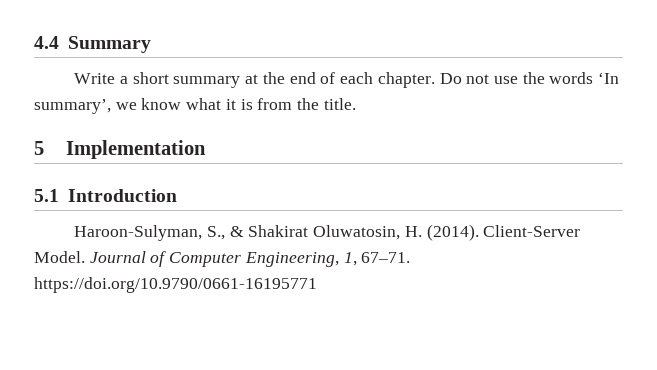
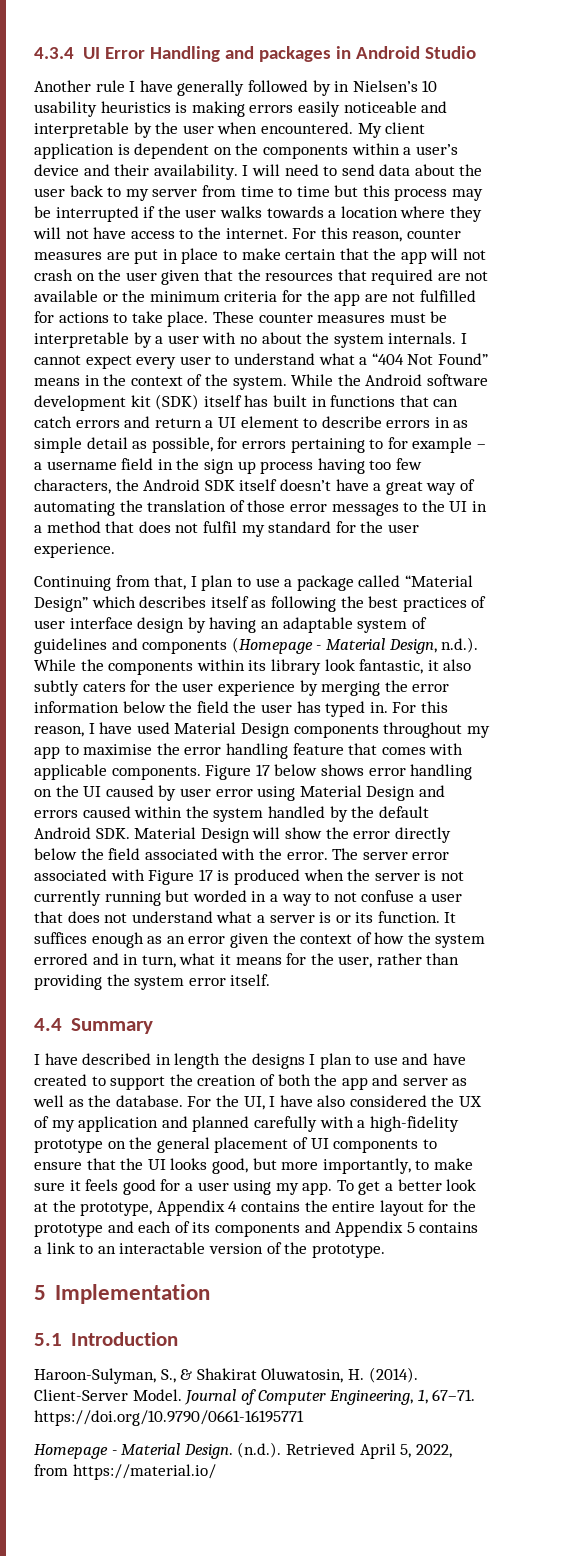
+ 4.3.4 UI Error Handling and packages in Android Studio
+ Another rule I have generally followed by in Nielsen’s 10 usability heuristics is making errors easily noticeable and interpretable by the user when encountered. My client application is dependent on the components within a user’s device and their availability. I will need to send data about the user back to my server from time to time but this process may be interrupted if the user walks towards a location where they will not have access to the internet. For this reason, counter measures are put in place to make certain that the app will not crash on the user given that the resources that required are not available or the minimum criteria for the app are not fulfilled for actions to take place. These counter measures must be interpretable by a user with no about the system internals. I cannot expect every user to understand what a “404 Not Found” means in the context of the system. While the Android software development kit (SDK) itself has built in functions that can catch errors and return a UI element to describe errors in as simple detail as possible, for errors pertaining to for example – a username field in the sign up process having too few characters, the Android SDK itself doesn’t have a great way of automating the translation of those error messages to the UI in a method that does not fulfil my standard for the user experience.
+ Continuing from that, I plan to use a package called “Material Design” which describes itself as following the best practices of user interface design by having an adaptable system of guidelines and components (Homepage - Material Design, n.d.). While the components within its library look fantastic, it also subtly caters for the user experience by merging the error information below the field the user has typed in. For this reason, I have used Material Design components throughout my app to maximise the error handling feature that comes with applicable components. Figure 17 below shows error handling on the UI caused by user error using Material Design and errors caused within the system handled by the default Android SDK. Material Design will show the error directly below the field associated with the error. The server error associated with Figure 17 is produced when the server is not currently running but worded in a way to not confuse a user that does not understand what a server is or its function. It suffices enough as an error given the context of how the system errored and in turn, what it means for the user, rather than providing the system error itself.
  4.4 Summary
- Write a short summary at the end of each chapter. Do not use the words ‘In summary’, we know what it is from the title.
+ I have described in length the designs I plan to use and have created to support the creation of both the app and server as well as the database. For the UI, I have also considered the UX of my application and planned carefully with a high-fidelity prototype on the general placement of UI components to ensure that the UI looks good, but more importantly, to make sure it feels good for a user using my app. To get a better look at the prototype, Appendix 4 contains the entire layout for the prototype and each of its components and Appendix 5 contains a link to an interactable version of the prototype.
+ Homepage - Material Design. (n.d.). Retrieved April 5, 2022, from https://material.io/

